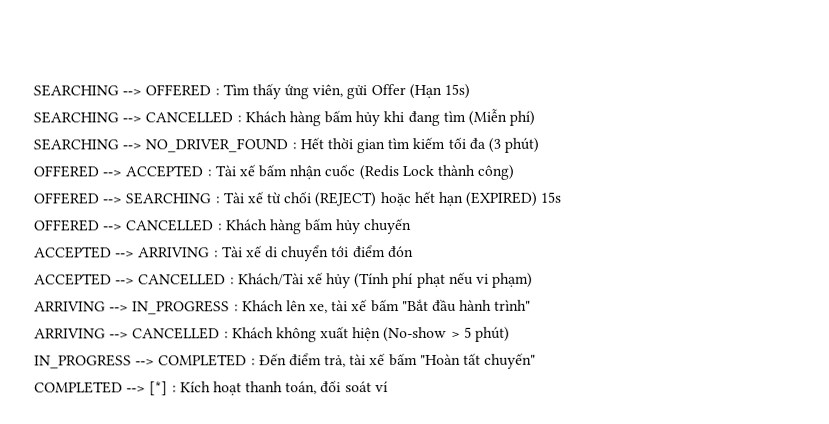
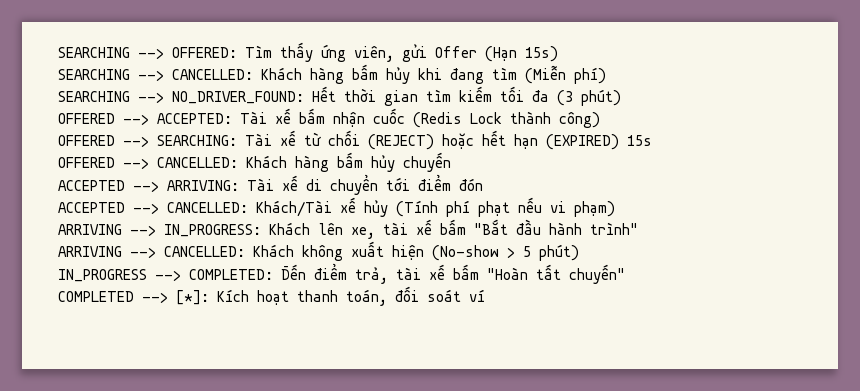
- SEARCHING --> OFFERED : Tìm thấy ứng viên, gửi Offer (Hạn 15s)
+ SEARCHING --> OFFERED: Tìm thấy ứng viên, gửi Offer (Hạn 15s)
- SEARCHING --> CANCELLED : Khách hàng bấm hủy khi đang tìm (Miễn phí)
+ SEARCHING --> CANCELLED: Khách hàng bấm hủy khi đang tìm (Miễn phí)
- SEARCHING --> NO_DRIVER_FOUND : Hết thời gian tìm kiếm tối đa (3 phút)
+ SEARCHING --> NO_DRIVER_FOUND: Hết thời gian tìm kiếm tối đa (3 phút)
- OFFERED --> ACCEPTED : Tài xế bấm nhận cuốc (Redis Lock thành công)
+ OFFERED --> ACCEPTED: Tài xế bấm nhận cuốc (Redis Lock thành công)
- OFFERED --> SEARCHING : Tài xế từ chối (REJECT) hoặc hết hạn (EXPIRED) 15s
+ OFFERED --> SEARCHING: Tài xế từ chối (REJECT) hoặc hết hạn (EXPIRED) 15s
- OFFERED --> CANCELLED : Khách hàng bấm hủy chuyến
+ OFFERED --> CANCELLED: Khách hàng bấm hủy chuyến
- ACCEPTED --> ARRIVING : Tài xế di chuyển tới điểm đón
+ ACCEPTED --> ARRIVING: Tài xế di chuyển tới điểm đón
- ACCEPTED --> CANCELLED : Khách/Tài xế hủy (Tính phí phạt nếu vi phạm)
+ ACCEPTED --> CANCELLED: Khách/Tài xế hủy (Tính phí phạt nếu vi phạm)
- ARRIVING --> IN_PROGRESS : Khách lên xe, tài xế bấm "Bắt đầu hành trình"
+ ARRIVING --> IN_PROGRESS: Khách lên xe, tài xế bấm "Bắt đầu hành trình"
- ARRIVING --> CANCELLED : Khách không xuất hiện (No-show > 5 phút)
+ ARRIVING --> CANCELLED: Khách không xuất hiện (No-show > 5 phút)
- IN_PROGRESS --> COMPLETED : Đến điểm trả, tài xế bấm "Hoàn tất chuyến"
+ IN_PROGRESS --> COMPLETED: Đến điểm trả, tài xế bấm "Hoàn tất chuyến"
- COMPLETED --> [*] : Kích hoạt thanh toán, đối soát ví
+ COMPLETED --> [*]: Kích hoạt thanh toán, đối soát ví

